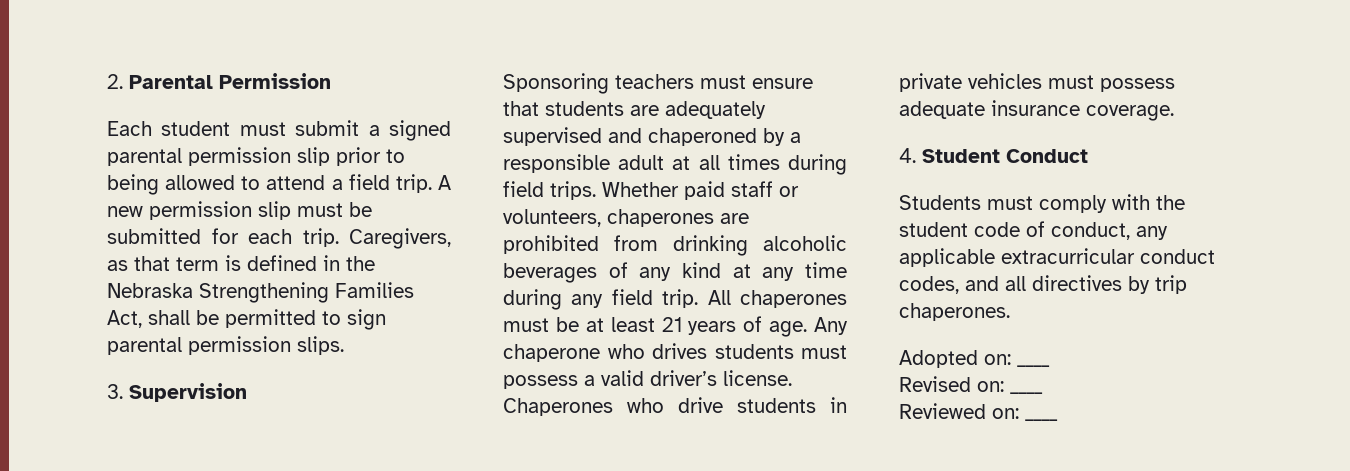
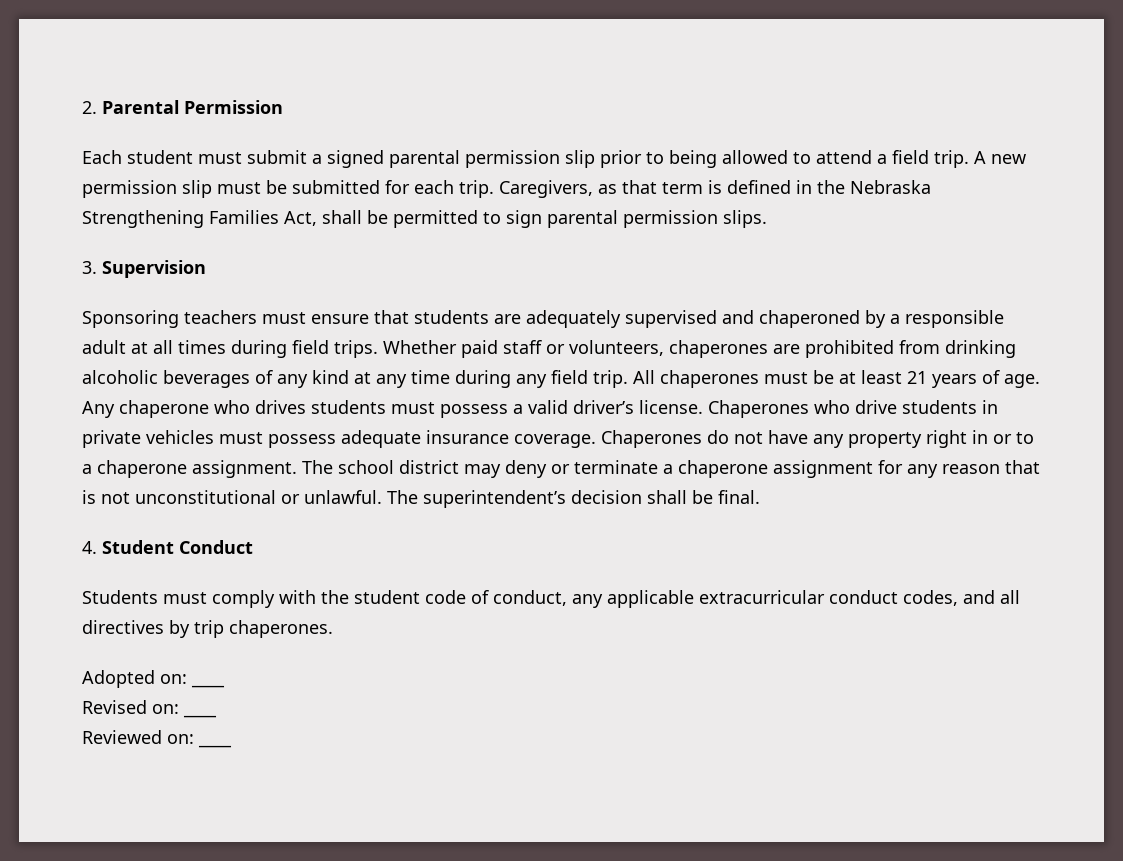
+ Chaperones do not have any property right in or to a chaperone assignment. The school district may deny or terminate a chaperone assignment for any reason that is not unconstitutional or unlawful. The superintendent’s decision shall be final.

